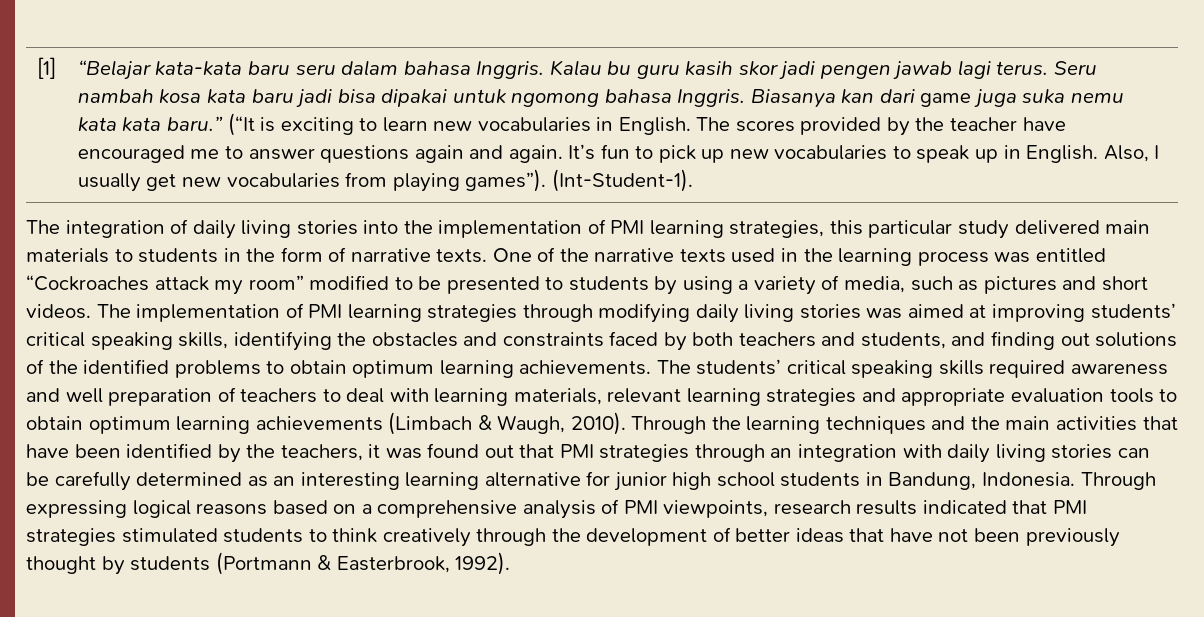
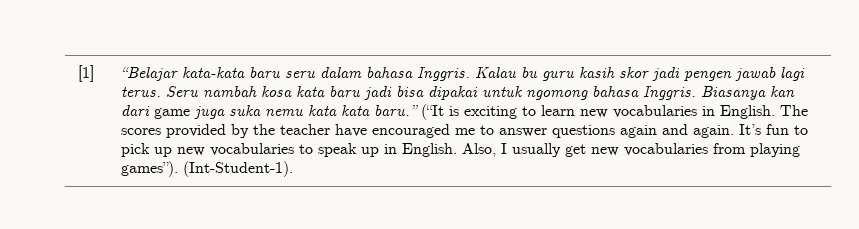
- The integration of daily living stories into the implementation of PMI learning strategies, this particular study delivered main materials to students in the form of narrative texts. One of the narrative texts used in the learning process was entitled “Cockroaches attack my room” modified to be presented to students by using a variety of media, such as pictures and short videos. The implementation of PMI learning strategies through modifying daily living stories was aimed at improving students’ critical speaking skills, identifying the obstacles and constraints faced by both teachers and students, and finding out solutions of the identified problems to obtain optimum learning achievements. The students’ critical speaking skills required awareness and well preparation of teachers to deal with learning materials, relevant learning strategies and appropriate evaluation tools to obtain optimum learning achievements (Limbach & Waugh, 2010). Through the learning techniques and the main activities that have been identified by the teachers, it was found out that PMI strategies through an integration with daily living stories can be carefully determined as an interesting learning alternative for junior high school students in Bandung, Indonesia. Through expressing logical reasons based on a comprehensive analysis of PMI viewpoints, research results indicated that PMI strategies stimulated students to think creatively through the development of better ideas that have not been previously thought by students (Portmann & Easterbrook, 1992).

